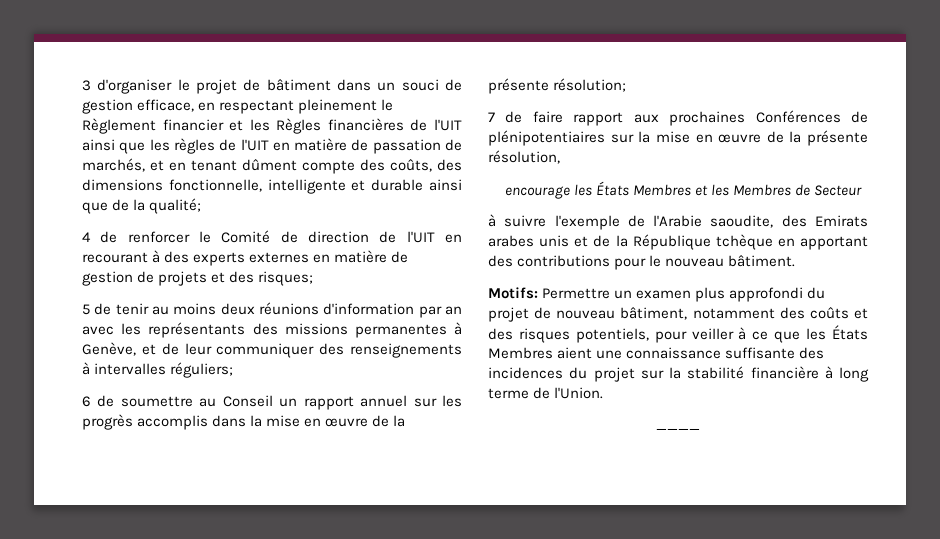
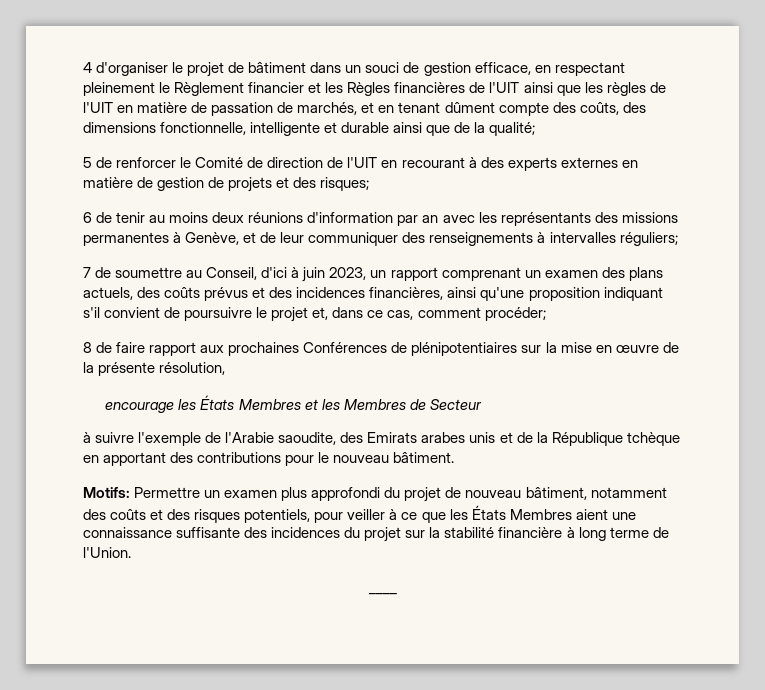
- 3 d'organiser le projet de bâtiment dans un souci de gestion efficace, en respectant pleinement le Règlement financier et les Règles financières de l'UIT ainsi que les règles de l'UIT en matière de passation de marchés, et en tenant dûment compte des coûts, des dimensions fonctionnelle, intelligente et durable ainsi que de la qualité;
+ 4 d'organiser le projet de bâtiment dans un souci de gestion efficace, en respectant pleinement le Règlement financier et les Règles financières de l'UIT ainsi que les règles de l'UIT en matière de passation de marchés, et en tenant dûment compte des coûts, des dimensions fonctionnelle, intelligente et durable ainsi que de la qualité;
- 4 de renforcer le Comité de direction de l'UIT en recourant à des experts externes en matière de gestion de projets et des risques;
+ 5 de renforcer le Comité de direction de l'UIT en recourant à des experts externes en matière de gestion de projets et des risques;
- 5 de tenir au moins deux réunions d'information par an avec les représentants des missions permanentes à Genève, et de leur communiquer des renseignements à intervalles réguliers;
+ 6 de tenir au moins deux réunions d'information par an avec les représentants des missions permanentes à Genève, et de leur communiquer des renseignements à intervalles réguliers;
- 6 de soumettre au Conseil un rapport annuel sur les progrès accomplis dans la mise en œuvre de la présente résolution;
- 7 de faire rapport aux prochaines Conférences de plénipotentiaires sur la mise en œuvre de la présente résolution,
+ 7 de soumettre au Conseil, d'ici à juin 2023, un rapport comprenant un examen des plans actuels, des coûts prévus et des incidences financières, ainsi qu'une proposition indiquant s'il convient de poursuivre le projet et, dans ce cas, comment procéder;
+ 8 de faire rapport aux prochaines Conférences de plénipotentiaires sur la mise en œuvre de la présente résolution,

